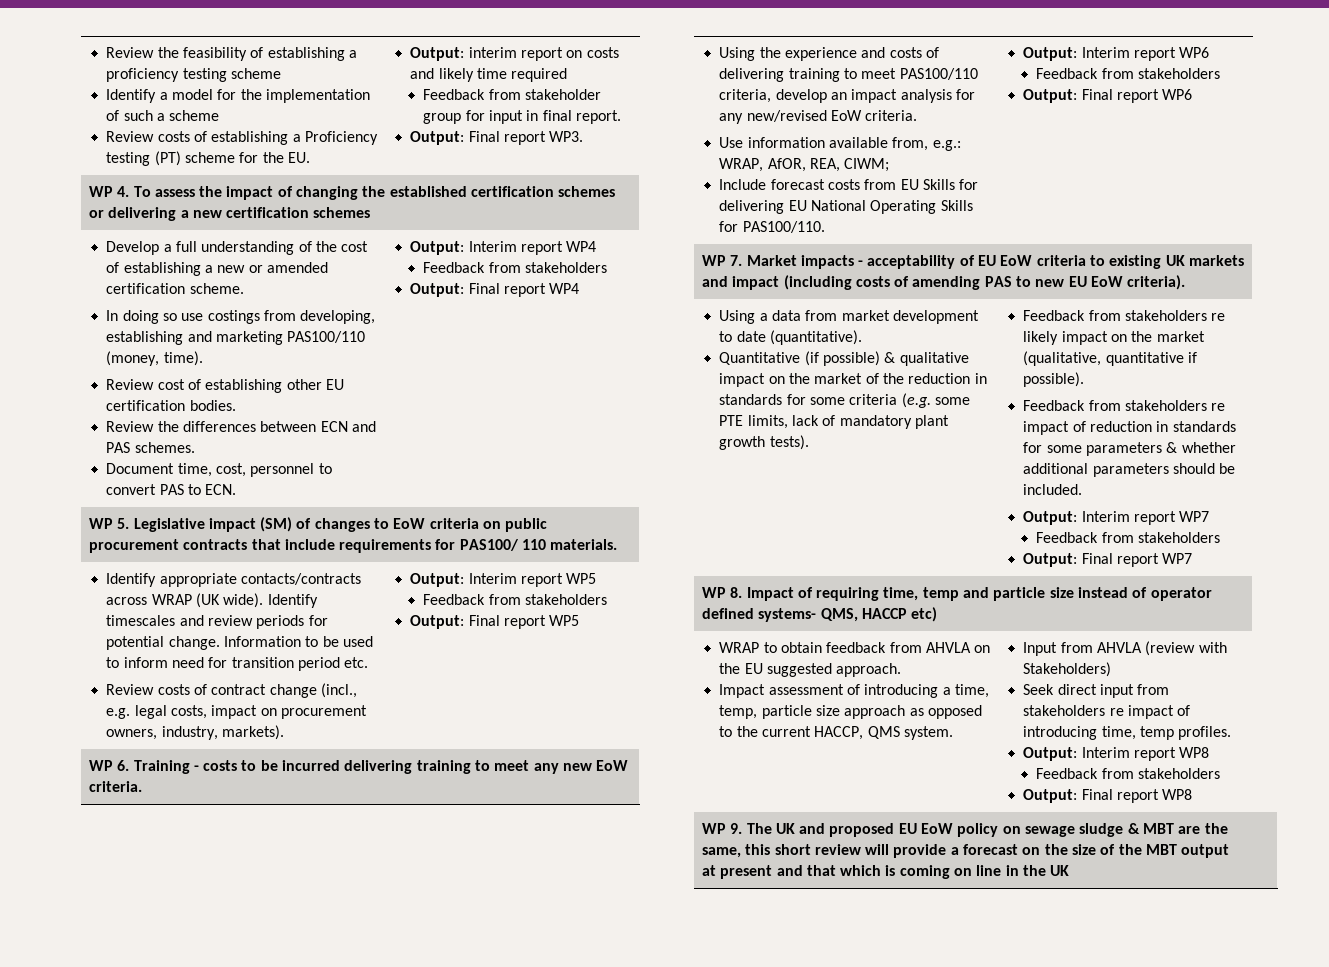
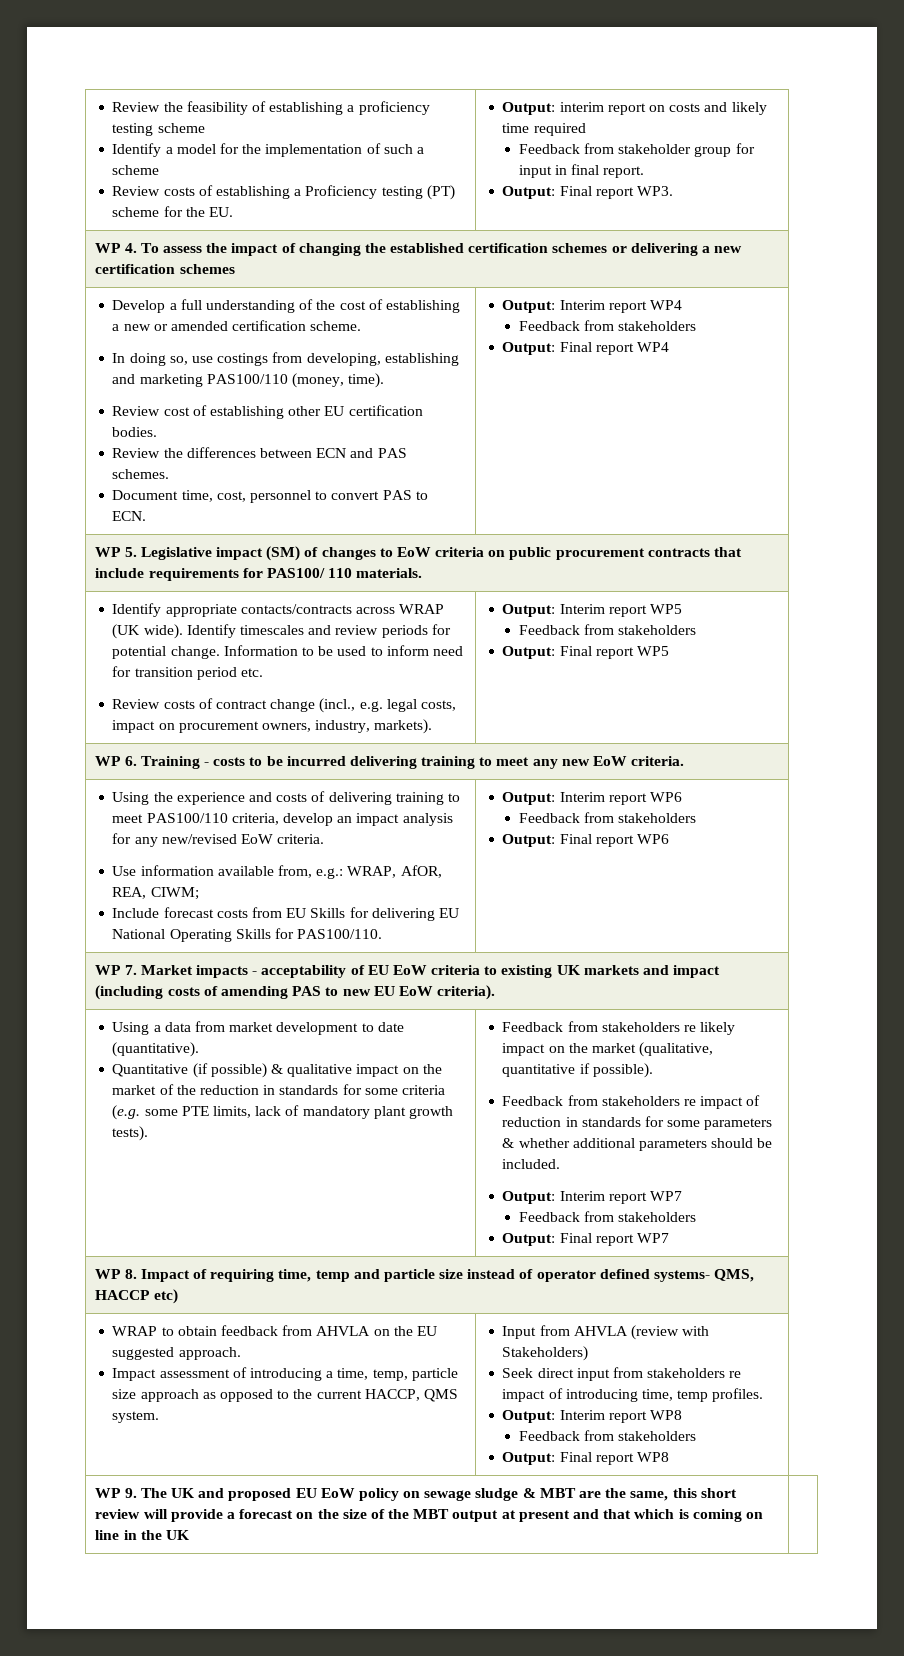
- In doing so use costings from developing, establishing and marketing PAS100/110 (money, time).
+ In doing so, use costings from developing, establishing and marketing PAS100/110 (money, time).

